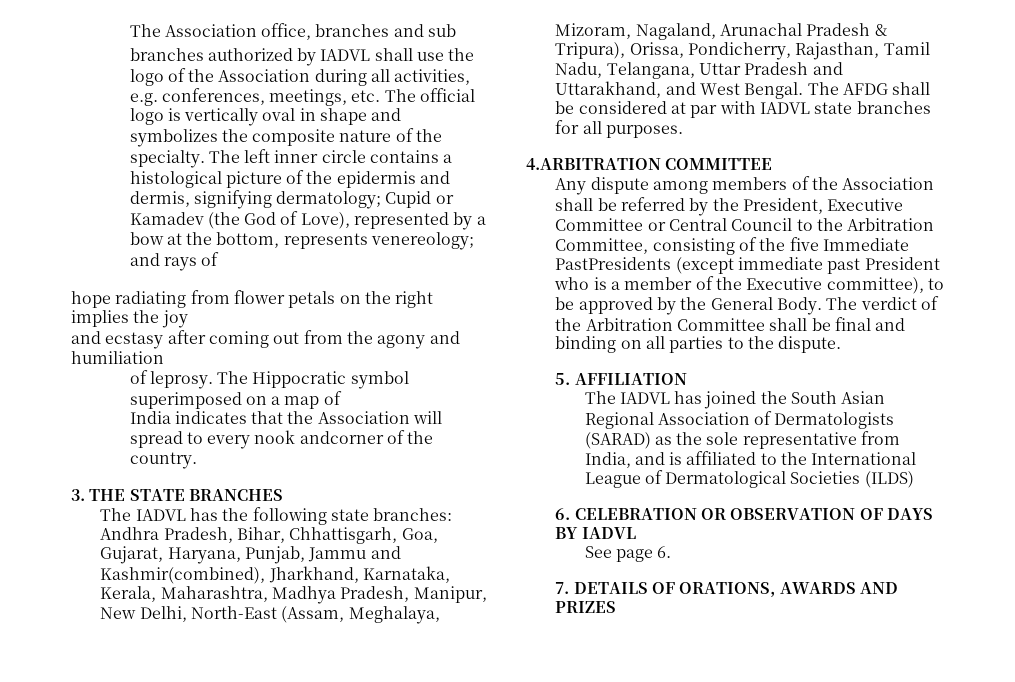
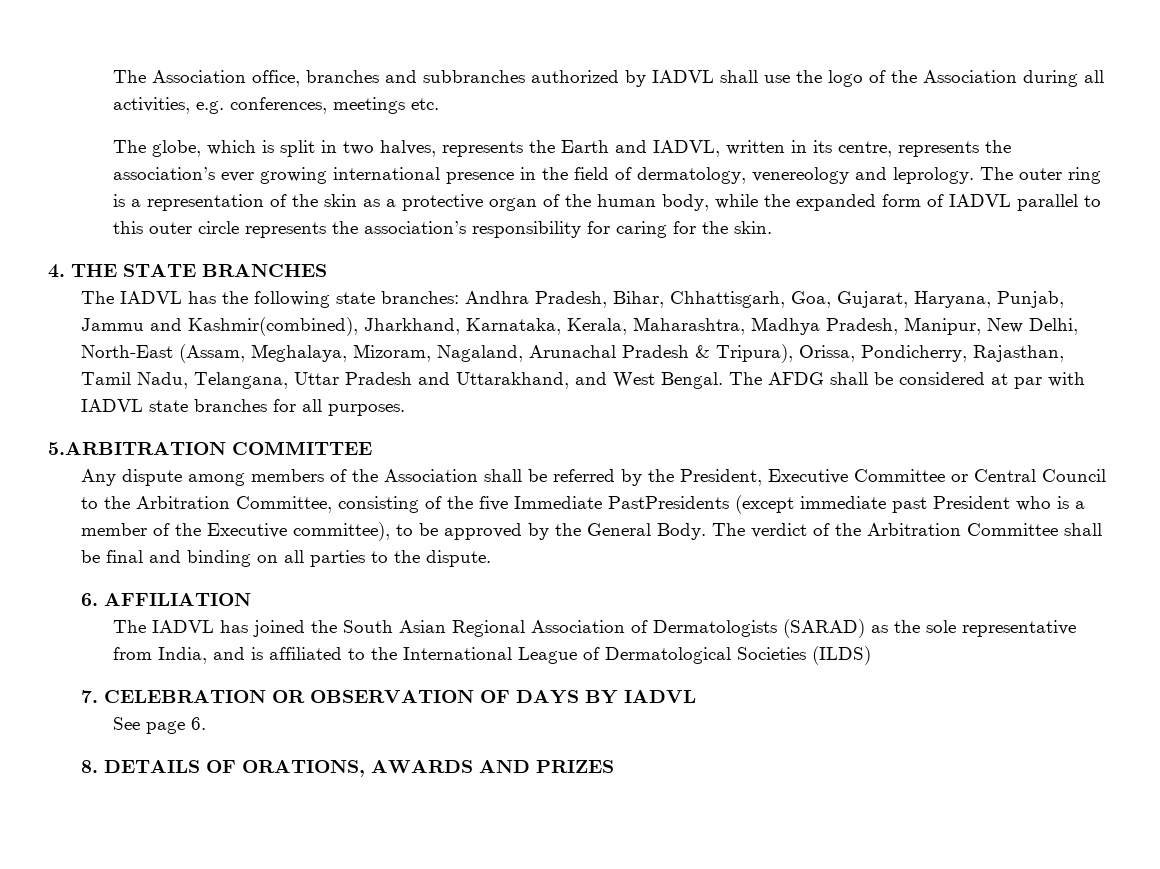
- The Association office, branches and sub
- branches authorized by IADVL shall use the logo of the Association during all activities, e.g. conferences, meetings, etc. The official logo is vertically oval in shape and symbolizes the composite nature of the specialty. The left inner circle contains a histological picture of the epidermis and dermis, signifying dermatology; Cupid or Kamadev (the God of Love), represented by a bow at the bottom, represents venereology; and rays of
- hope radiating from flower petals on the right implies the joy
- and ecstasy after coming out from the agony and humiliation
- of leprosy. The Hippocratic symbol superimposed on a map of
- India indicates that the Association will spread to every nook andcorner of the country.
- 3. THE STATE BRANCHES
+ The Association office, branches and subbranches authorized by IADVL shall use the logo of the Association during all activities, e.g. conferences, meetings etc.
+ The globe, which is split in two halves, represents the Earth and IADVL, written in its centre, represents the association’s ever growing international presence in the field of dermatology, venereology and leprology. The outer ring is a representation of the skin as a protective organ of the human body, while the expanded form of IADVL parallel to this outer circle represents the association’s responsibility for caring for the skin.
+ 4. THE STATE BRANCHES
- 4.ARBITRATION COMMITTEE
+ 5.ARBITRATION COMMITTEE
- 5. AFFILIATION
+ 6. AFFILIATION
- 6. CELEBRATION OR OBSERVATION OF DAYS BY IADVL
+ 7. CELEBRATION OR OBSERVATION OF DAYS BY IADVL
- 7. DETAILS OF ORATIONS, AWARDS AND PRIZES
+ 8. DETAILS OF ORATIONS, AWARDS AND PRIZES

